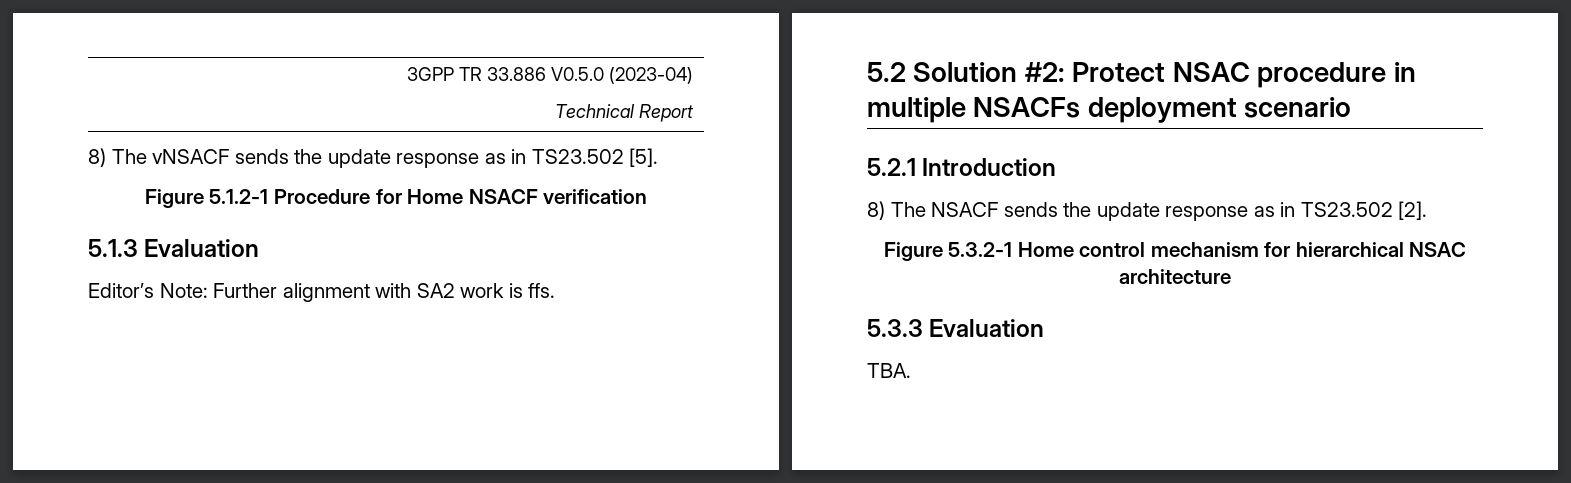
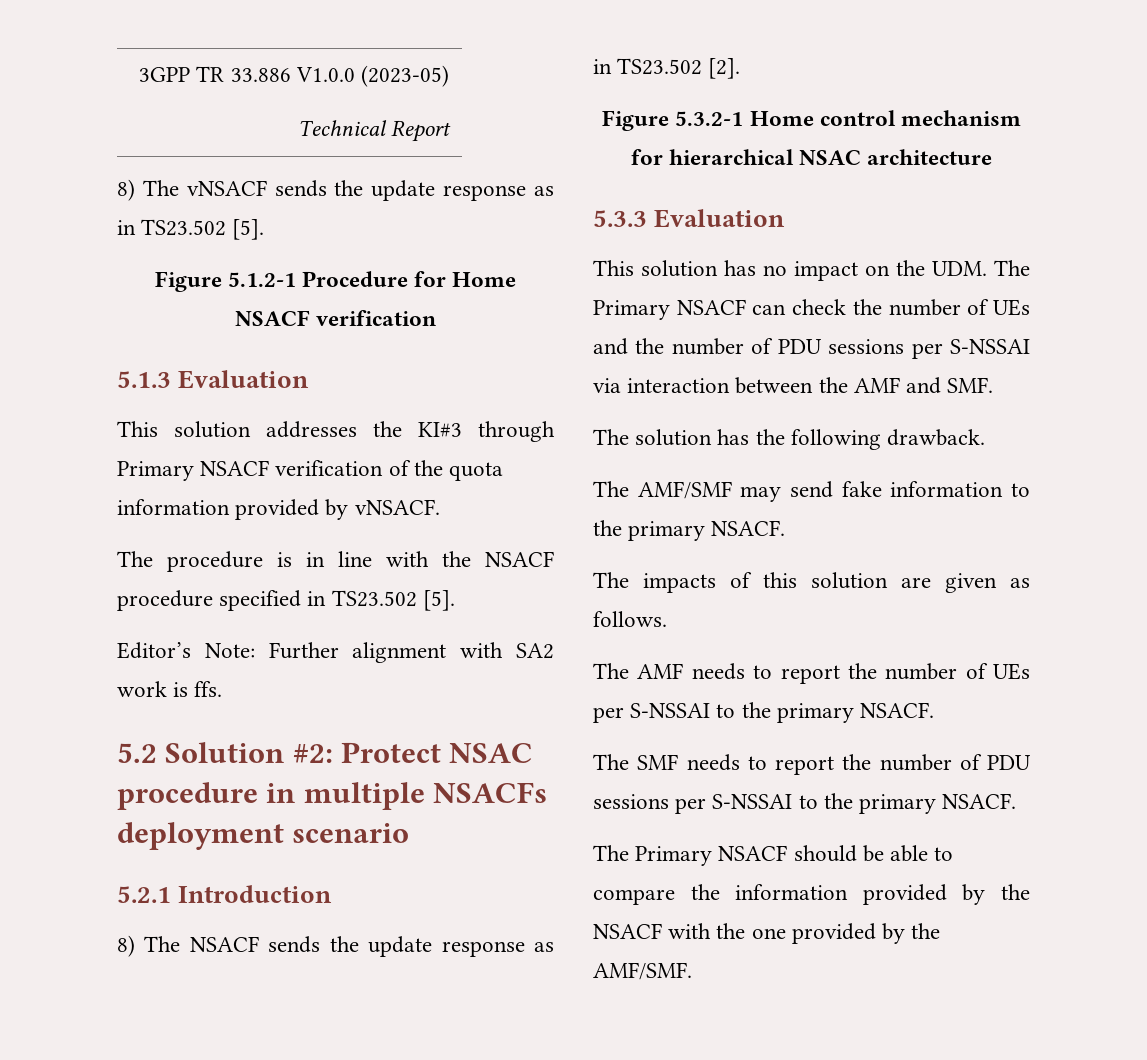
- 3GPP TR 33.886 V0.5.0 (2023-04)
+ 3GPP TR 33.886 V1.0.0 (2023-05)
+ This solution addresses the KI#3 through Primary NSACF verification of the quota information provided by vNSACF.
+ The procedure is in line with the NSACF procedure specified in TS23.502 [5].
- TBA.
+ This solution has no impact on the UDM. The Primary NSACF can check the number of UEs and the number of PDU sessions per S-NSSAI via interaction between the AMF and SMF.
+ The solution has the following drawback.
+ The AMF/SMF may send fake information to the primary NSACF.
+ The impacts of this solution are given as follows.
+ The AMF needs to report the number of UEs per S-NSSAI to the primary NSACF.
+ The SMF needs to report the number of PDU sessions per S-NSSAI to the primary NSACF.
+ The Primary NSACF should be able to compare the information provided by the NSACF with the one provided by the AMF/SMF.

